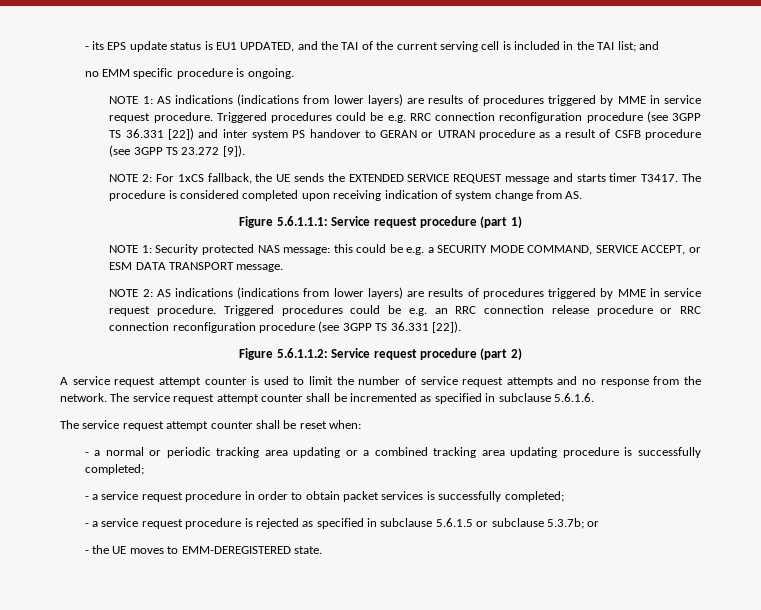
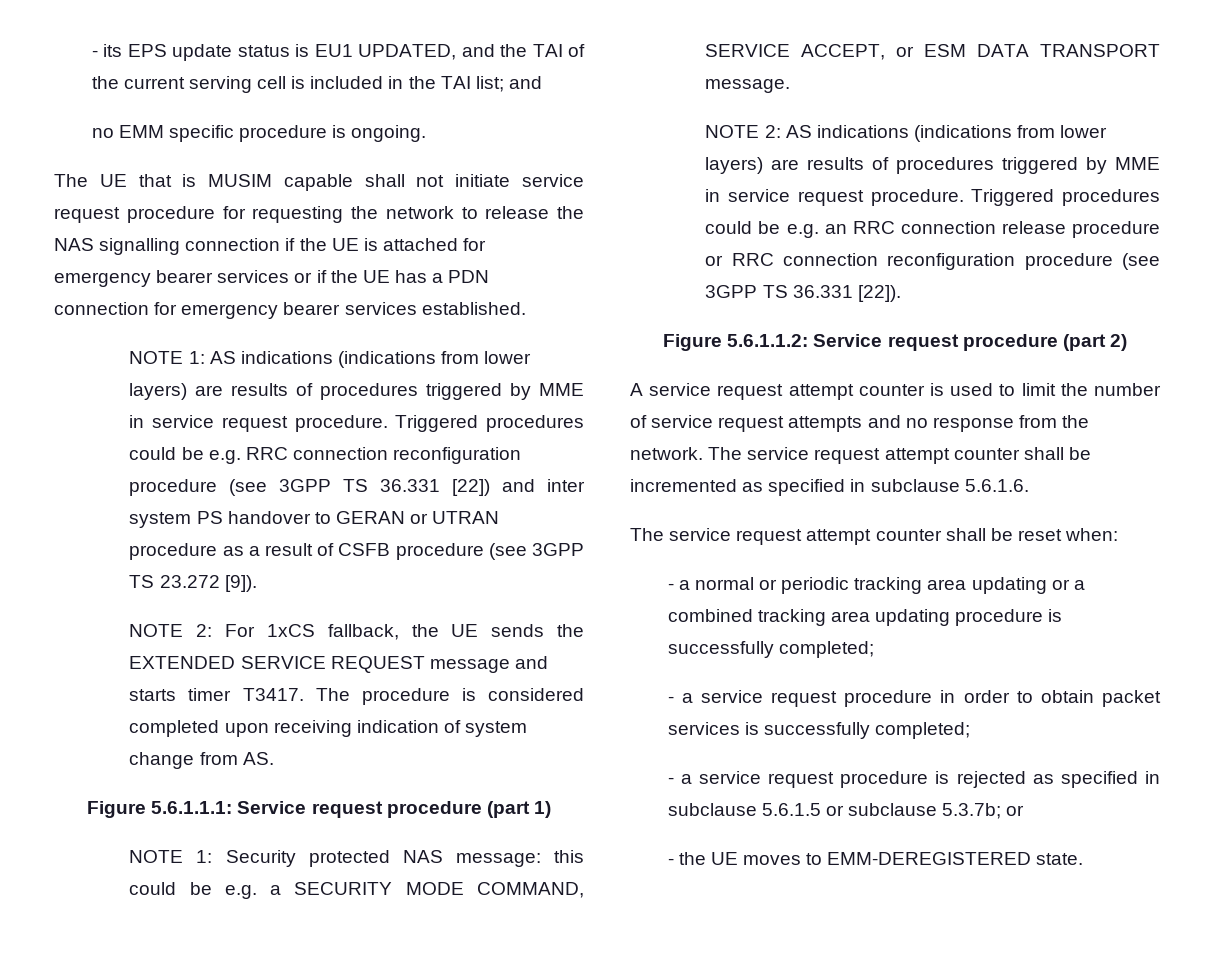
+ The UE that is MUSIM capable shall not initiate service request procedure for requesting the network to release the NAS signalling connection if the UE is attached for emergency bearer services or if the UE has a PDN connection for emergency bearer services established.

